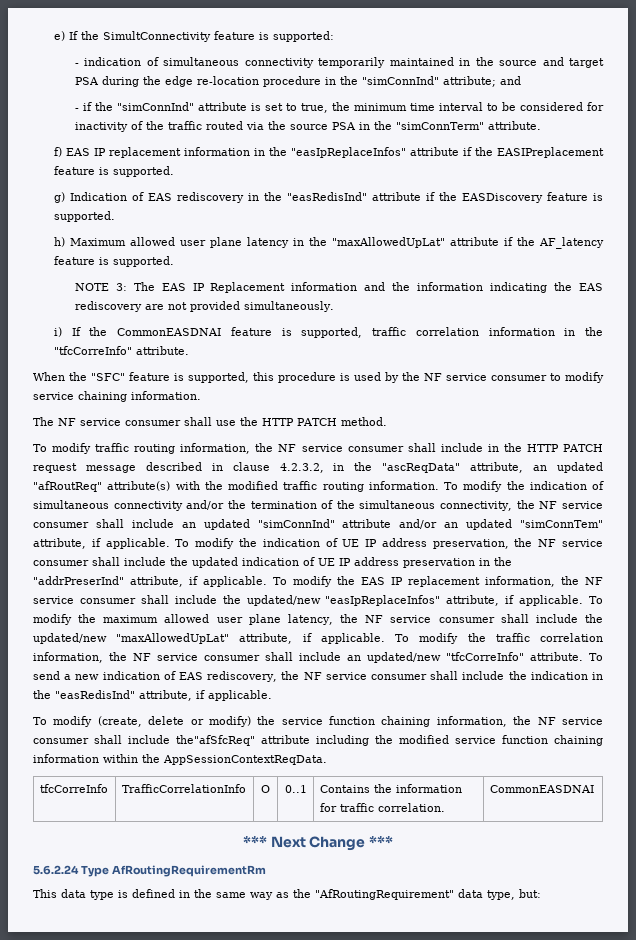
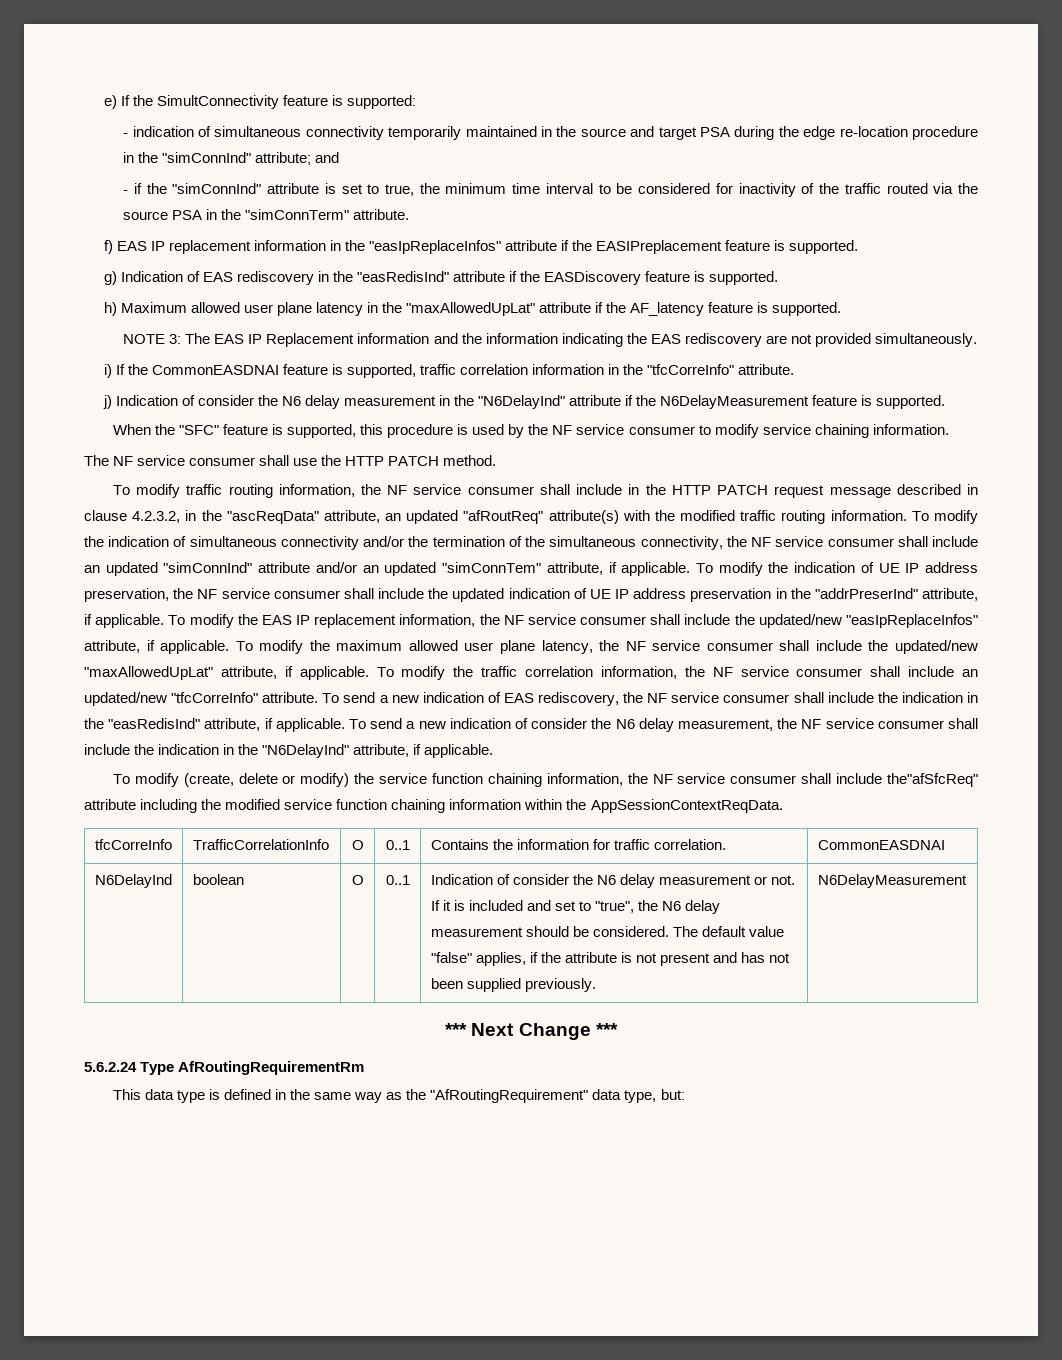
+ j) Indication of consider the N6 delay measurement in the "N6DelayInd" attribute if the N6DelayMeasurement feature is supported.
+ To send a new indication of consider the N6 delay measurement, the NF service consumer shall include the indication in the "N6DelayInd" attribute, if applicable.
+ N6DelayInd | boolean | O | 0..1 | Indication of consider the N6 delay measurement or not. If it is included and set to "true", the N6 delay measurement should be considered. The default value "false" applies, if the attribute is not present and has not been supplied previously. | N6DelayMeasurement

